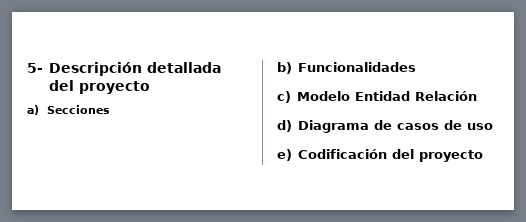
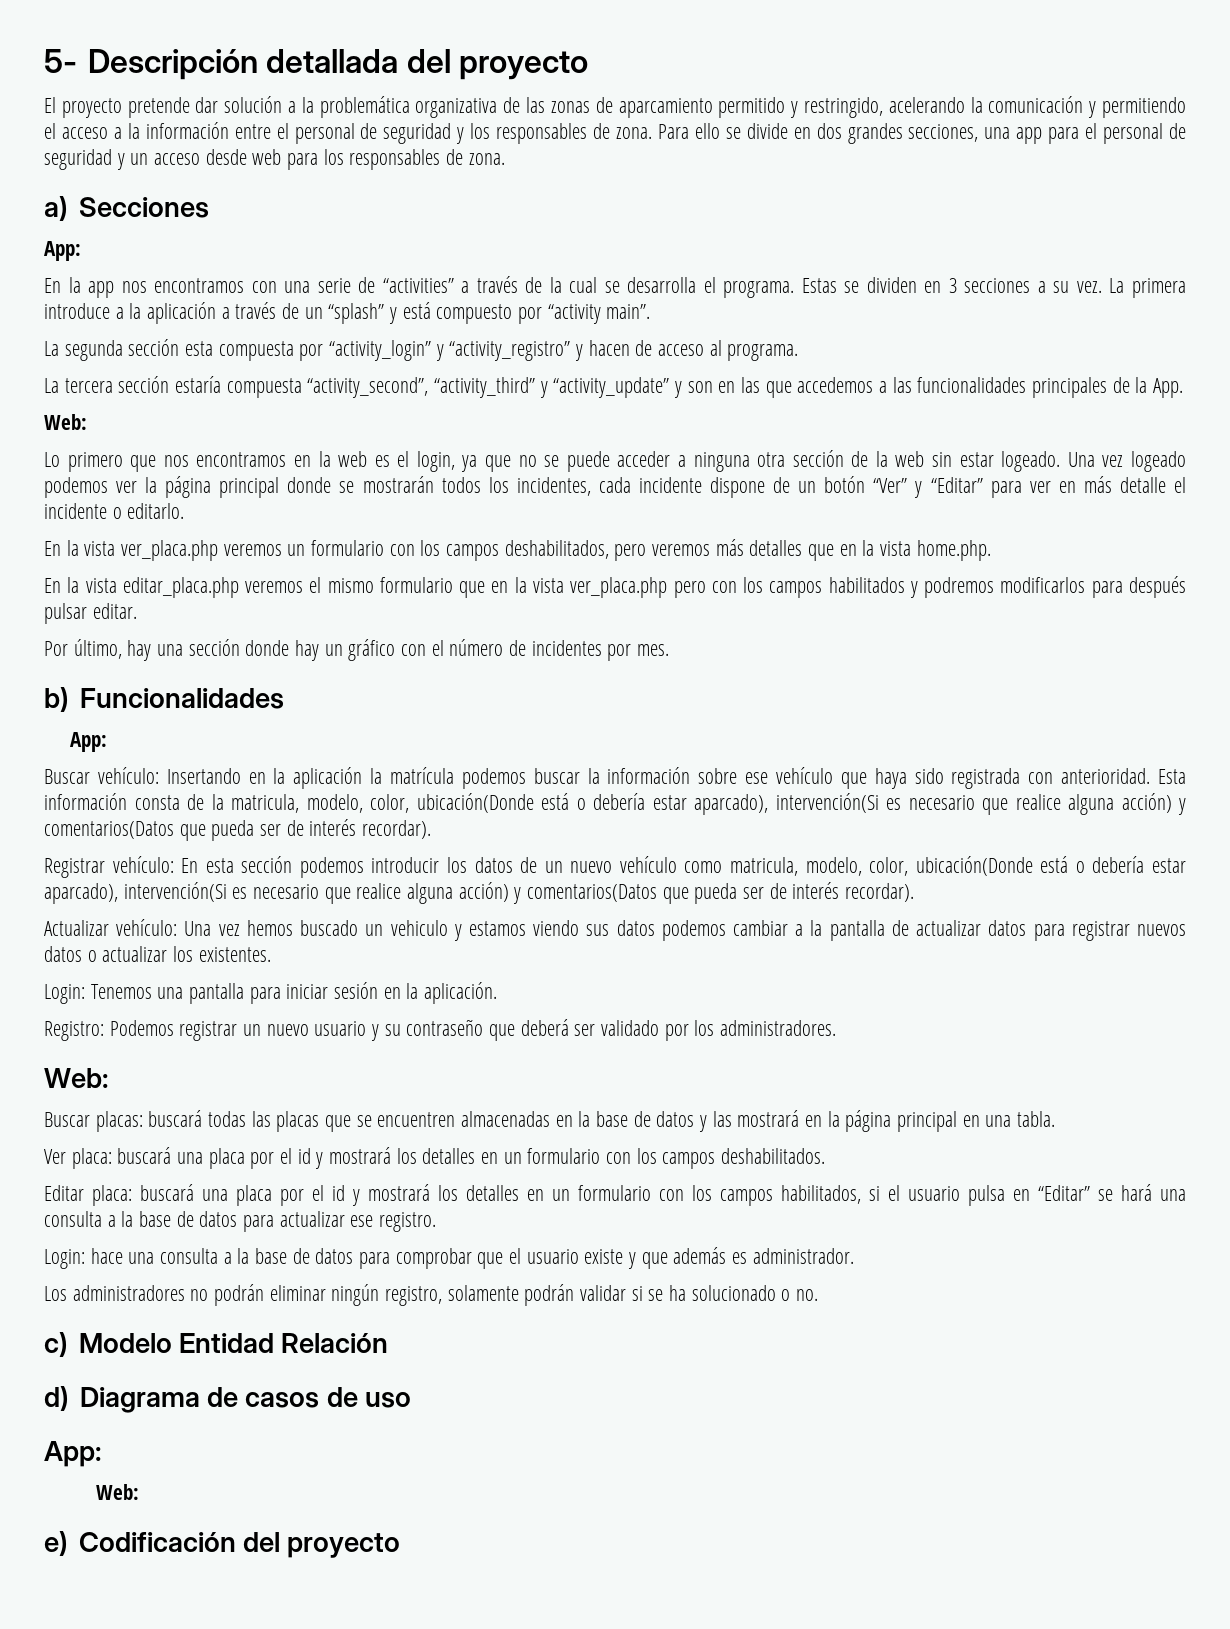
+ El proyecto pretende dar solución a la problemática organizativa de las zonas de aparcamiento permitido y restringido, acelerando la comunicación y permitiendo el acceso a la información entre el personal de seguridad y los responsables de zona. Para ello se divide en dos grandes secciones, una app para el personal de seguridad y un acceso desde web para los responsables de zona.
  a) Secciones
+ App:
+ En la app nos encontramos con una serie de “activities” a través de la cual se desarrolla el programa. Estas se dividen en 3 secciones a su vez. La primera introduce a la aplicación a través de un “splash” y está compuesto por “activity main”.
+ La segunda sección esta compuesta por “activity_login” y “activity_registro” y hacen de acceso al programa.
+ La tercera sección estaría compuesta “activity_second”, “activity_third” y “activity_update” y son en las que accedemos a las funcionalidades principales de la App.
+ Web:
+ Lo primero que nos encontramos en la web es el login, ya que no se puede acceder a ninguna otra sección de la web sin estar logeado. Una vez logeado podemos ver la página principal donde se mostrarán todos los incidentes, cada incidente dispone de un botón “Ver” y “Editar” para ver en más detalle el incidente o editarlo.
+ En la vista ver_placa.php veremos un formulario con los campos deshabilitados, pero veremos más detalles que en la vista home.php.
+ En la vista editar_placa.php veremos el mismo formulario que en la vista ver_placa.php pero con los campos habilitados y podremos modificarlos para después pulsar editar.
+ Por último, hay una sección donde hay un gráfico con el número de incidentes por mes.
  b) Funcionalidades
+ App:
+ Buscar vehículo: Insertando en la aplicación la matrícula podemos buscar la información sobre ese vehículo que haya sido registrada con anterioridad. Esta información consta de la matricula, modelo, color, ubicación(Donde está o debería estar aparcado), intervención(Si es necesario que realice alguna acción) y comentarios(Datos que pueda ser de interés recordar).
+ Registrar vehículo: En esta sección podemos introducir los datos de un nuevo vehículo como matricula, modelo, color, ubicación(Donde está o debería estar aparcado), intervención(Si es necesario que realice alguna acción) y comentarios(Datos que pueda ser de interés recordar).
+ Actualizar vehículo: Una vez hemos buscado un vehiculo y estamos viendo sus datos podemos cambiar a la pantalla de actualizar datos para registrar nuevos datos o actualizar los existentes.
+ Login: Tenemos una pantalla para iniciar sesión en la aplicación.
+ Registro: Podemos registrar un nuevo usuario y su contraseño que deberá ser validado por los administradores.
+ Web:
+ Buscar placas: buscará todas las placas que se encuentren almacenadas en la base de datos y las mostrará en la página principal en una tabla.
+ Ver placa: buscará una placa por el id y mostrará los detalles en un formulario con los campos deshabilitados.
+ Editar placa: buscará una placa por el id y mostrará los detalles en un formulario con los campos habilitados, si el usuario pulsa en “Editar” se hará una consulta a la base de datos para actualizar ese registro.
+ Login: hace una consulta a la base de datos para comprobar que el usuario existe y que además es administrador.
+ Los administradores no podrán eliminar ningún registro, solamente podrán validar si se ha solucionado o no.
  d) Diagrama de casos de uso
+ App:
+ Web:

